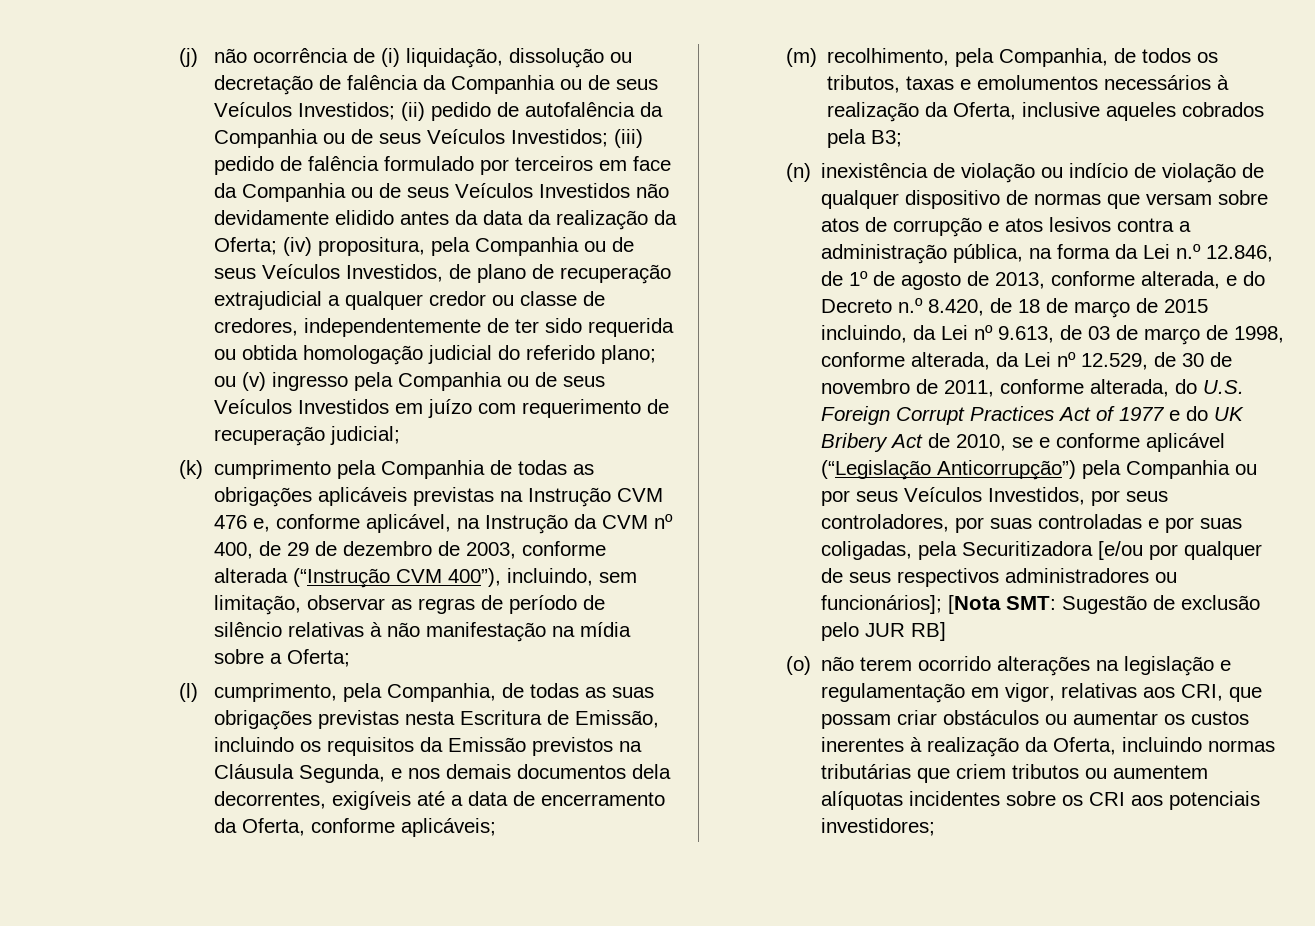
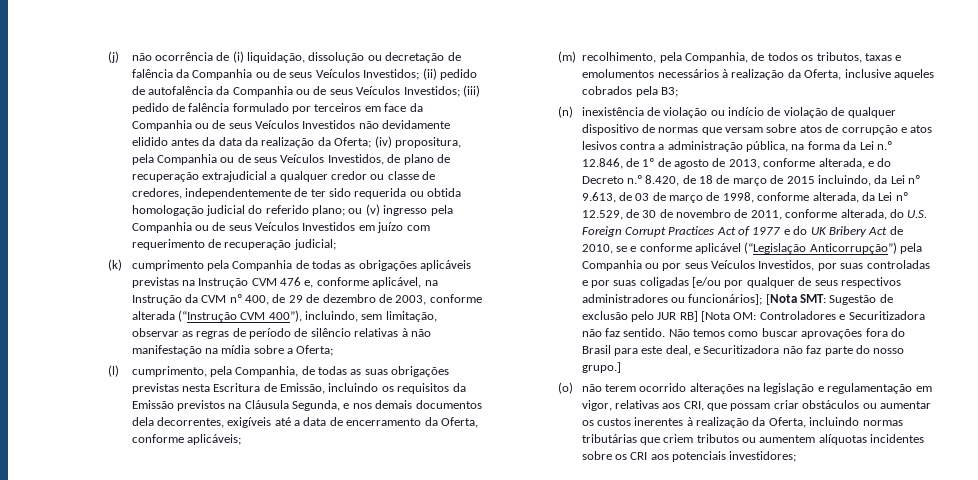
- (n) inexistência de violação ou indício de violação de qualquer dispositivo de normas que versam sobre atos de corrupção e atos lesivos contra a administração pública, na forma da Lei n.º 12.846, de 1º de agosto de 2013, conforme alterada, e do Decreto n.º 8.420, de 18 de março de 2015 incluindo, da Lei nº 9.613, de 03 de março de 1998, conforme alterada, da Lei nº 12.529, de 30 de novembro de 2011, conforme alterada, do U.S. Foreign Corrupt Practices Act of 1977 e do UK Bribery Act de 2010, se e conforme aplicável (“Legislação Anticorrupção”) pela Companhia ou por seus Veículos Investidos, por seus controladores, por suas controladas e por suas coligadas, pela Securitizadora [e/ou por qualquer de seus respectivos administradores ou funcionários];
+ (n) inexistência de violação ou indício de violação de qualquer dispositivo de normas que versam sobre atos de corrupção e atos lesivos contra a administração pública, na forma da Lei n.º 12.846, de 1º de agosto de 2013, conforme alterada, e do Decreto n.º 8.420, de 18 de março de 2015 incluindo, da Lei nº 9.613, de 03 de março de 1998, conforme alterada, da Lei nº 12.529, de 30 de novembro de 2011, conforme alterada, do U.S. Foreign Corrupt Practices Act of 1977 e do UK Bribery Act de 2010, se e conforme aplicável (“Legislação Anticorrupção”) pela Companhia ou por seus Veículos Investidos, por suas controladas e por suas coligadas [e/ou por qualquer de seus respectivos administradores ou funcionários];
- Sugestão de exclusão pelo JUR RB]
+ Sugestão de exclusão pelo JUR RB] [Nota OM: Controladores e Securitizadora não faz sentido. Não temos como buscar aprovações fora do Brasil para este deal, e Securitizadora não faz parte do nosso grupo.]

